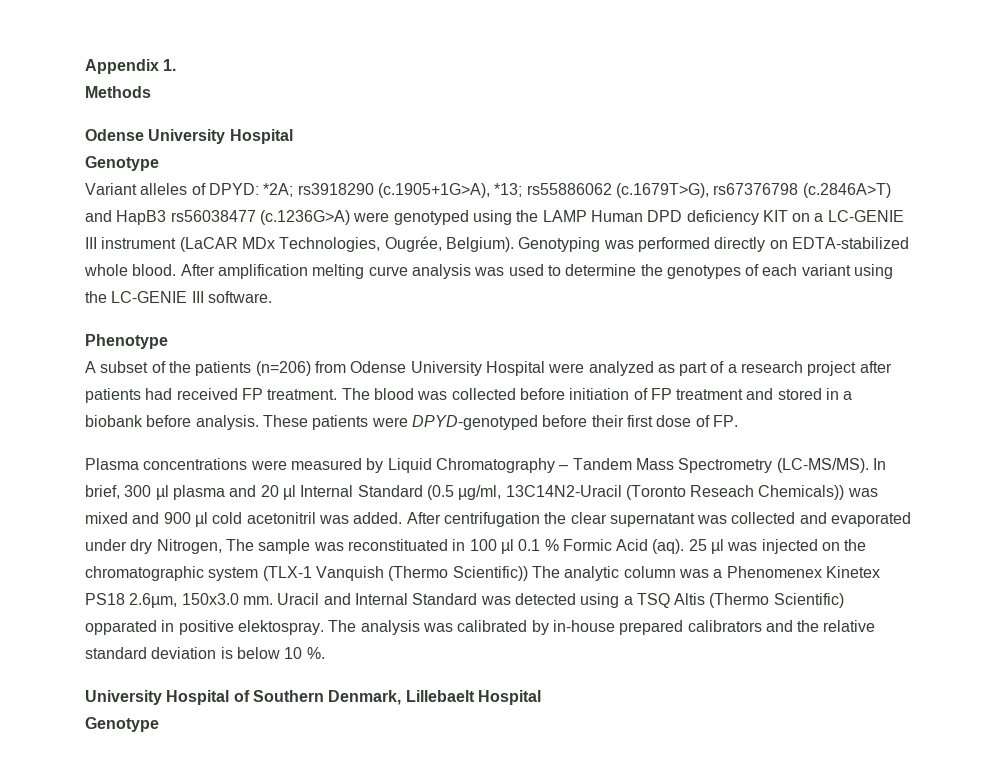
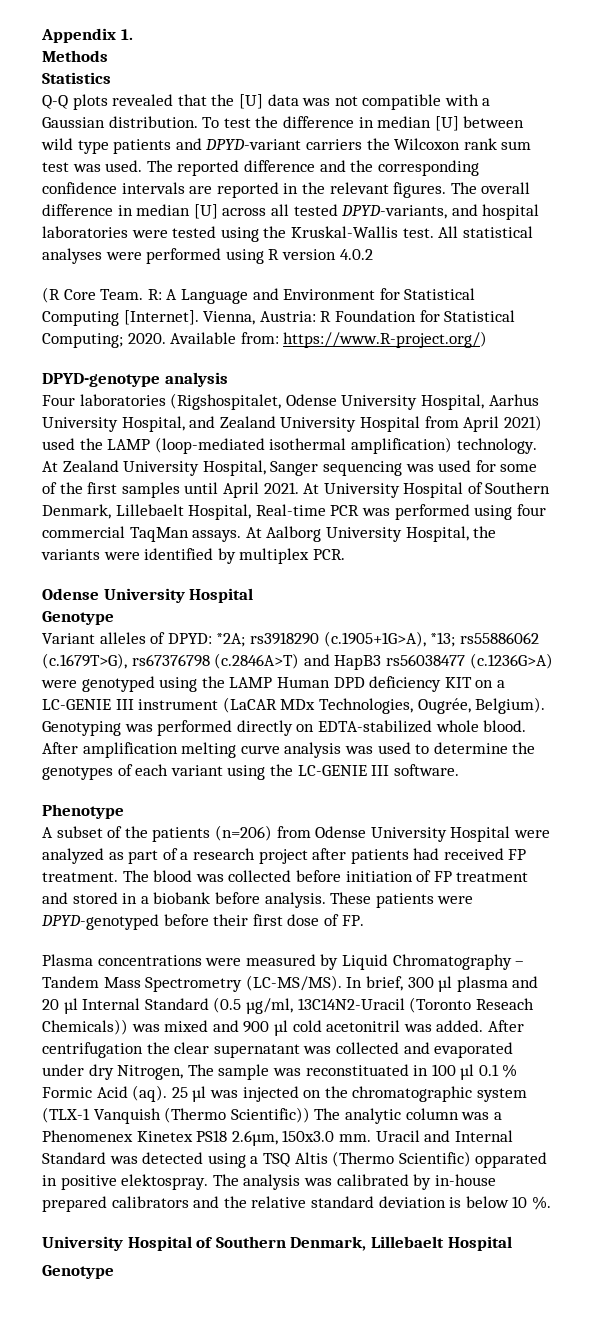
+ Statistics
+ Q-Q plots revealed that the [U] data was not compatible with a Gaussian distribution. To test the difference in median [U] between wild type patients and DPYD-variant carriers the Wilcoxon rank sum test was used. The reported difference and the corresponding confidence intervals are reported in the relevant figures. The overall difference in median [U] across all tested DPYD-variants, and hospital laboratories were tested using the Kruskal-Wallis test. All statistical analyses were performed using R version 4.0.2
+ (R Core Team. R: A Language and Environment for Statistical Computing [Internet]. Vienna, Austria: R Foundation for Statistical Computing; 2020. Available from: https://www.R-project.org/)
+ DPYD-genotype analysis
+ Four laboratories (Rigshospitalet, Odense University Hospital, Aarhus University Hospital, and Zealand University Hospital from April 2021) used the LAMP (loop-mediated isothermal amplification) technology. At Zealand University Hospital, Sanger sequencing was used for some of the first samples until April 2021. At University Hospital of Southern Denmark, Lillebaelt Hospital, Real-time PCR was performed using four commercial TaqMan assays. At Aalborg University Hospital, the variants were identified by multiplex PCR.

